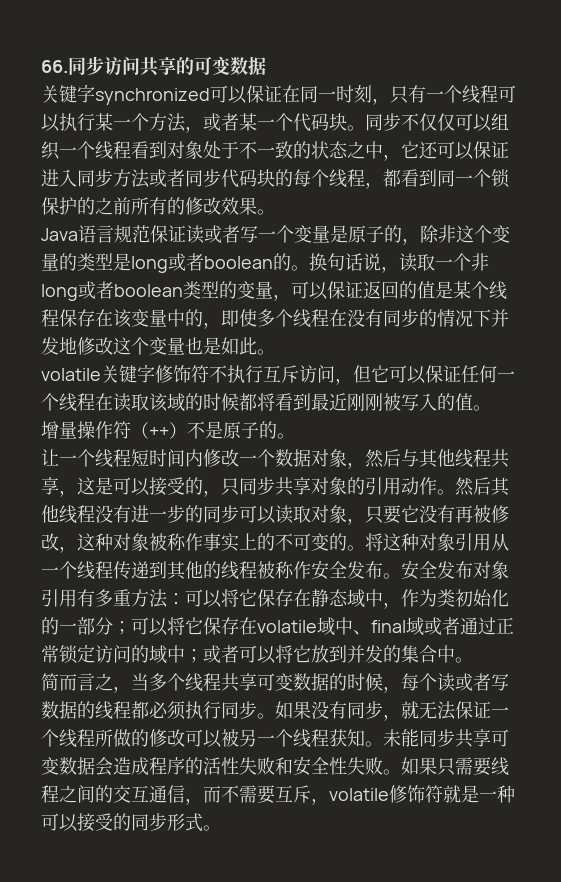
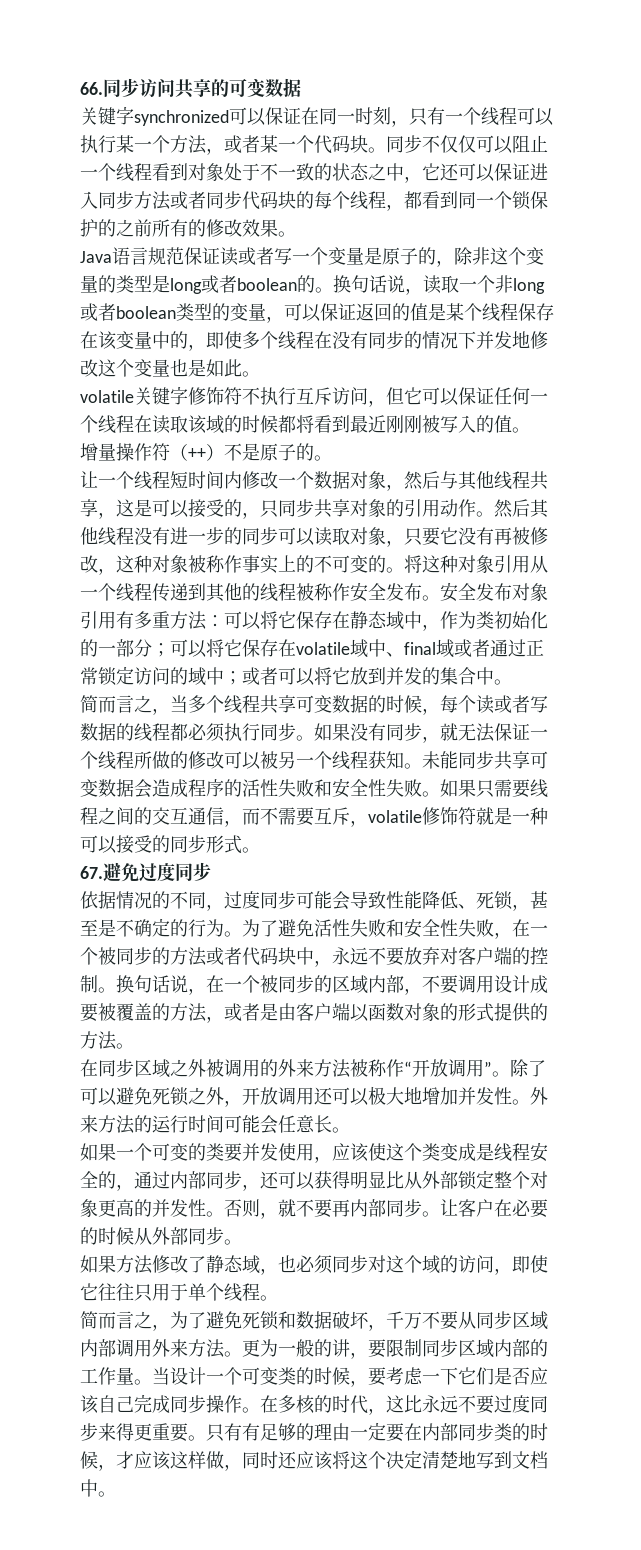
- 同步不仅仅可以组织一个线程看到对象处于不一致的状态之中，它还可以保证进入同步方法或者同步代码块的每个线程，都看到同一个锁保护的之前所有的修改效果。
+ 同步不仅仅可以阻止一个线程看到对象处于不一致的状态之中，它还可以保证进入同步方法或者同步代码块的每个线程，都看到同一个锁保护的之前所有的修改效果。
+ 67.避免过度同步
+ 依据情况的不同，过度同步可能会导致性能降低、死锁，甚至是不确定的行为。为了避免活性失败和安全性失败，在一个被同步的方法或者代码块中，永远不要放弃对客户端的控制。换句话说，在一个被同步的区域内部，不要调用设计成要被覆盖的方法，或者是由客户端以函数对象的形式提供的方法。
+ 在同步区域之外被调用的外来方法被称作“开放调用”。除了可以避免死锁之外，开放调用还可以极大地增加并发性。外来方法的运行时间可能会任意长。
+ 如果一个可变的类要并发使用，应该使这个类变成是线程安全的，通过内部同步，还可以获得明显比从外部锁定整个对象更高的并发性。否则，就不要再内部同步。让客户在必要的时候从外部同步。
+ 如果方法修改了静态域，也必须同步对这个域的访问，即使它往往只用于单个线程。
+ 简而言之，为了避免死锁和数据破坏，千万不要从同步区域内部调用外来方法。更为一般的讲，要限制同步区域内部的工作量。当设计一个可变类的时候，要考虑一下它们是否应该自己完成同步操作。在多核的时代，这比永远不要过度同步来得更重要。只有有足够的理由一定要在内部同步类的时候，才应该这样做，同时还应该将这个决定清楚地写到文档中。

